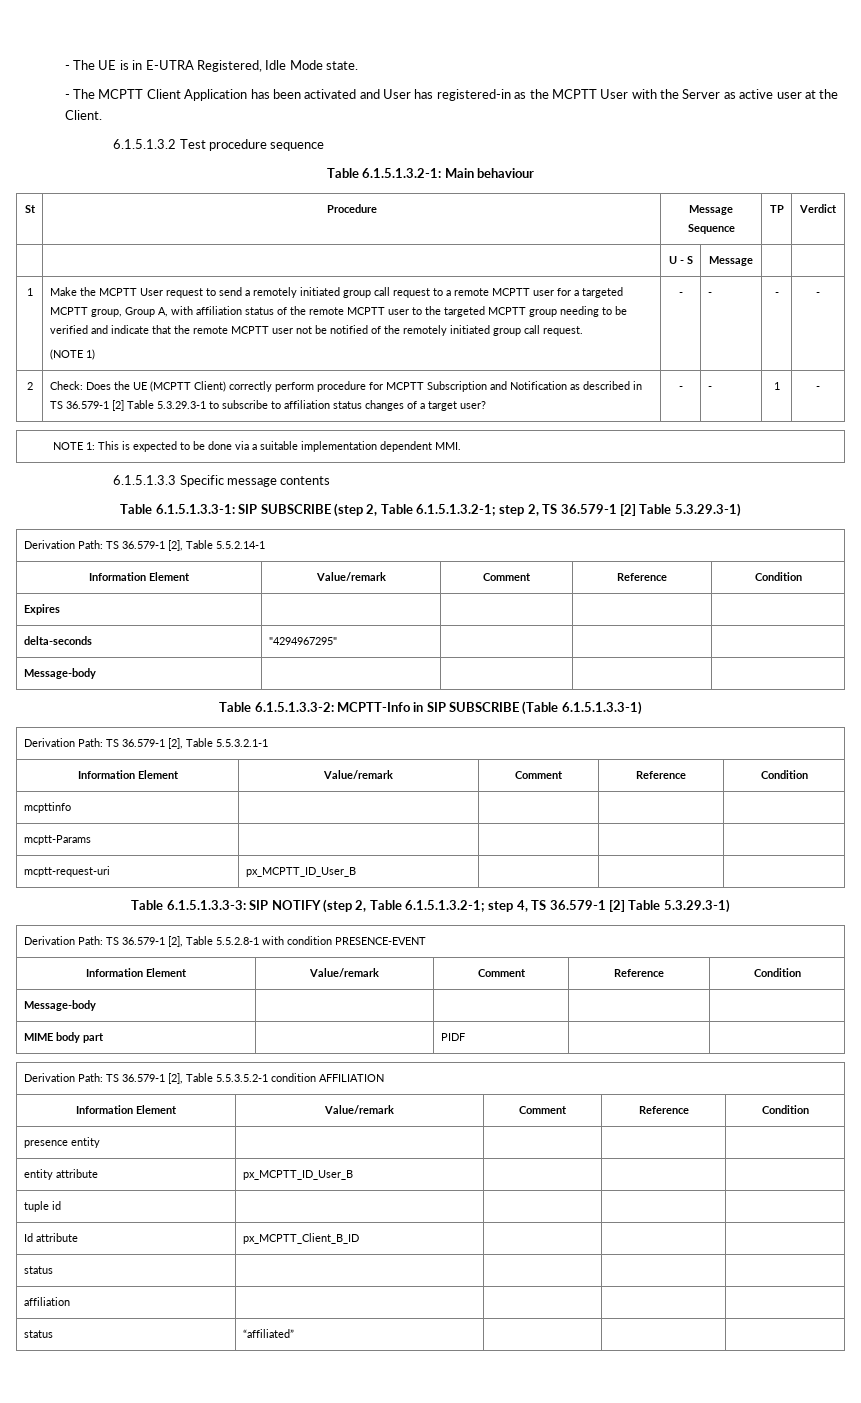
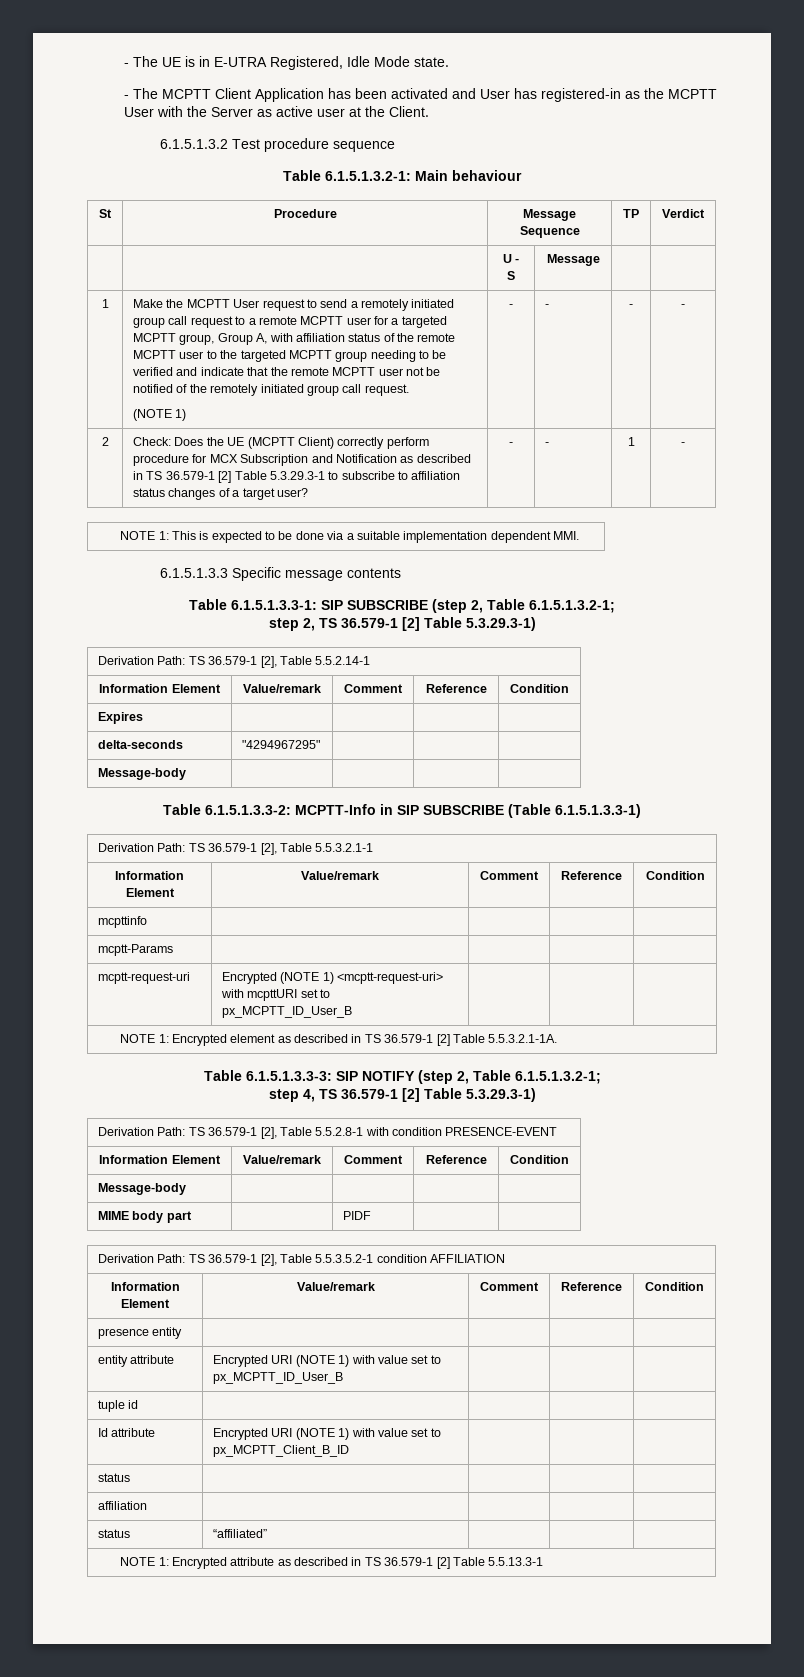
- 2 | Check: Does the UE (MCPTT Client) correctly perform procedure for MCPTT Subscription and Notification as described in TS 36.579-1 [2] Table 5.3.29.3-1 to subscribe to affiliation status changes of a target user? | - | - | 1 | -
+ 2 | Check: Does the UE (MCPTT Client) correctly perform procedure for MCX Subscription and Notification as described in TS 36.579-1 [2] Table 5.3.29.3-1 to subscribe to affiliation status changes of a target user? | - | - | 1 | -
- Table 6.1.5.1.3.3-1: SIP SUBSCRIBE (step 2, Table 6.1.5.1.3.2-1; step 2, TS 36.579-1 [2] Table 5.3.29.3-1)
+ Table 6.1.5.1.3.3-1: SIP SUBSCRIBE (step 2, Table 6.1.5.1.3.2-1;
+ step 2, TS 36.579-1 [2] Table 5.3.29.3-1)
- mcptt-request-uri | px_MCPTT_ID_User_B | | |
+ mcptt-request-uri | Encrypted (NOTE 1) <mcptt-request-uri> with mcpttURI set to px_MCPTT_ID_User_B | | |
+ NOTE 1: Encrypted element as described in TS 36.579-1 [2] Table 5.5.3.2.1-1A.
- Table 6.1.5.1.3.3-3: SIP NOTIFY (step 2, Table 6.1.5.1.3.2-1; step 4, TS 36.579-1 [2] Table 5.3.29.3-1)
+ Table 6.1.5.1.3.3-3: SIP NOTIFY (step 2, Table 6.1.5.1.3.2-1;
+ step 4, TS 36.579-1 [2] Table 5.3.29.3-1)
- entity attribute | px_MCPTT_ID_User_B | | |
+ entity attribute | Encrypted URI (NOTE 1) with value set to px_MCPTT_ID_User_B | | |
- Id attribute | px_MCPTT_Client_B_ID | | |
+ Id attribute | Encrypted URI (NOTE 1) with value set to px_MCPTT_Client_B_ID | | |
+ NOTE 1: Encrypted attribute as described in TS 36.579-1 [2] Table 5.5.13.3-1

